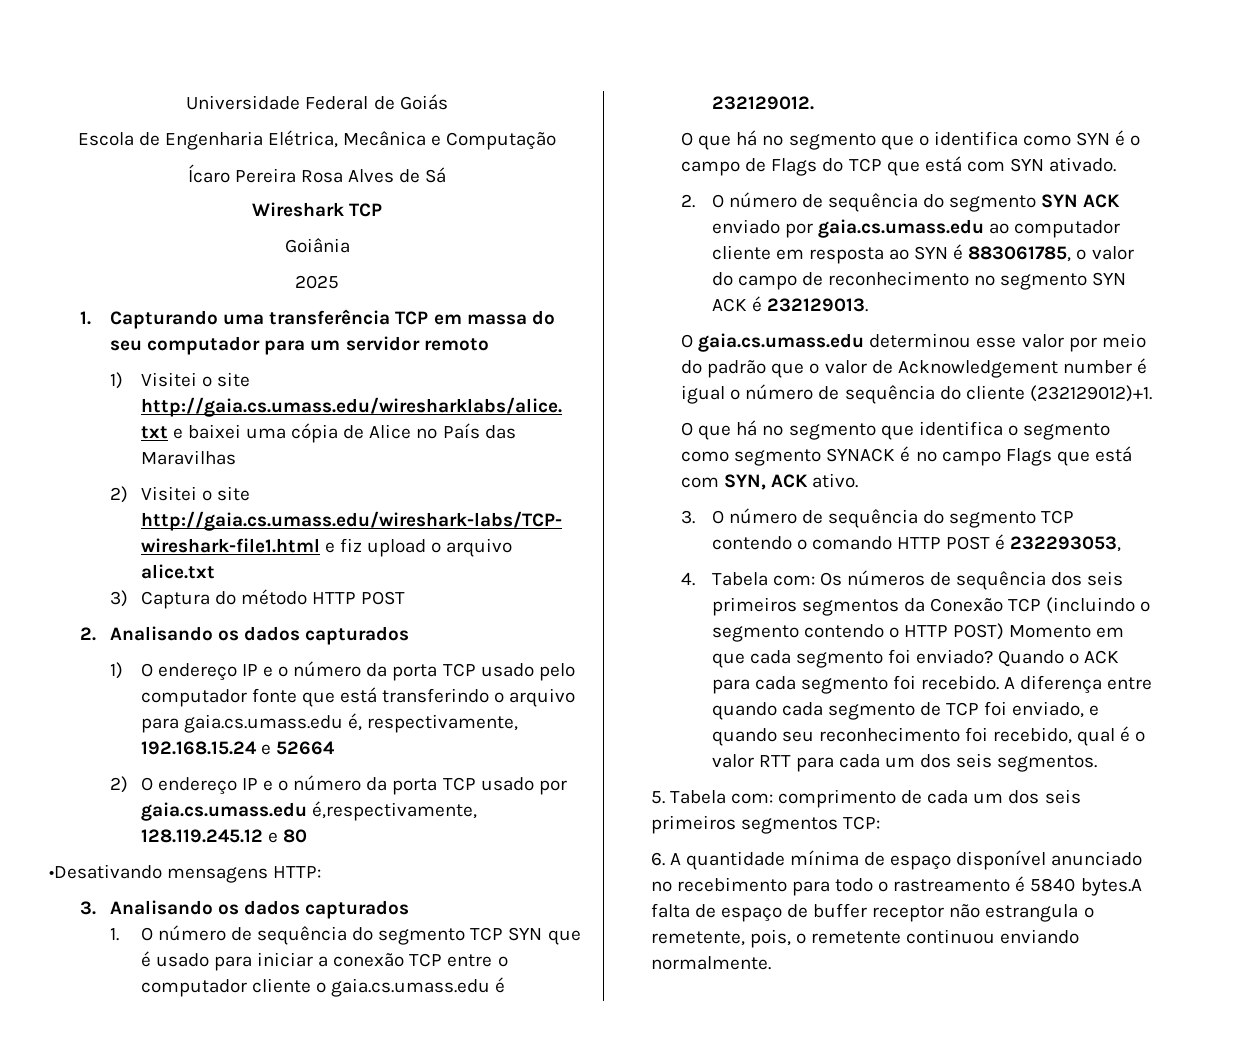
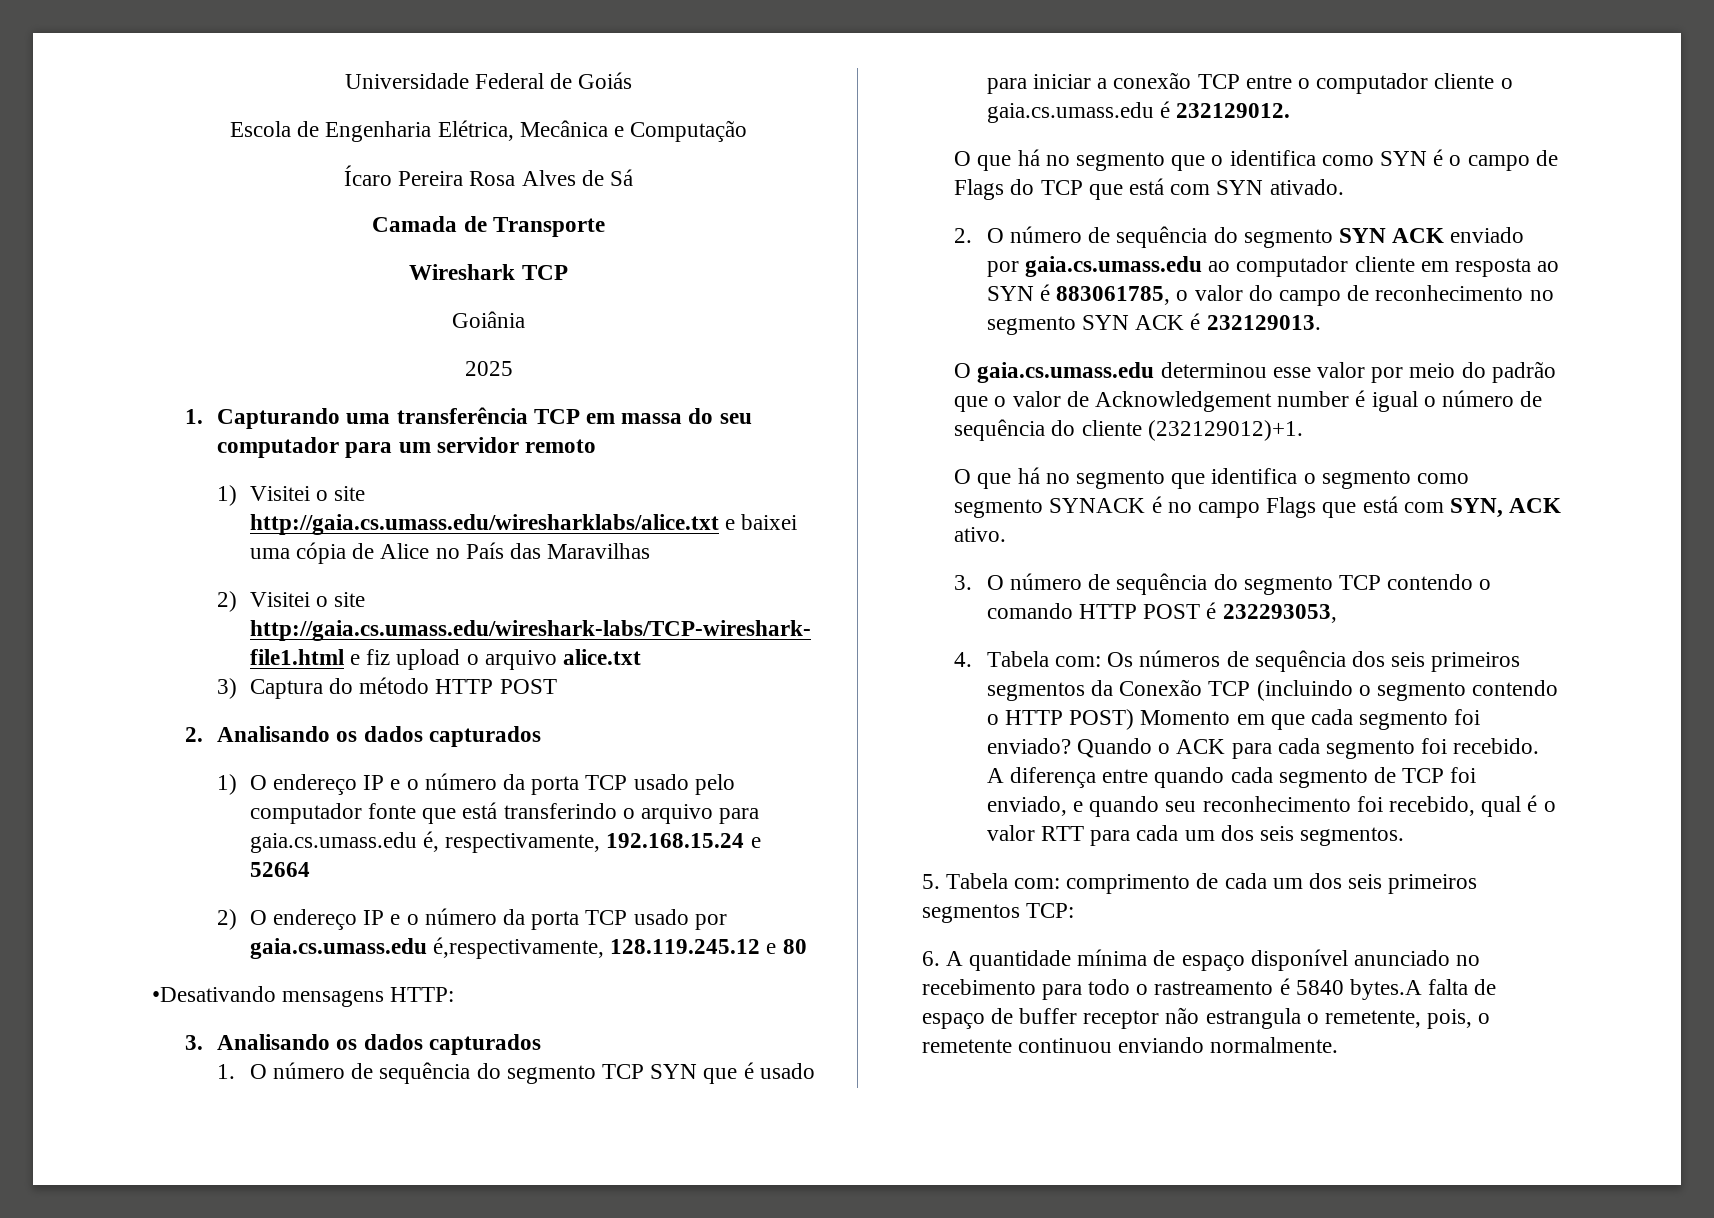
+ Camada de Transporte

